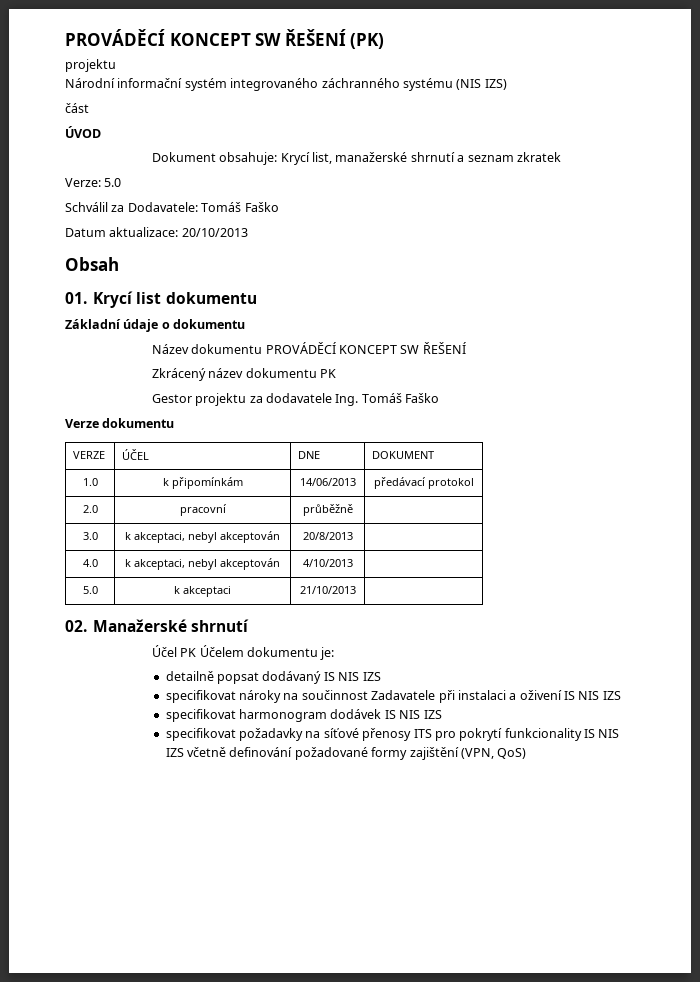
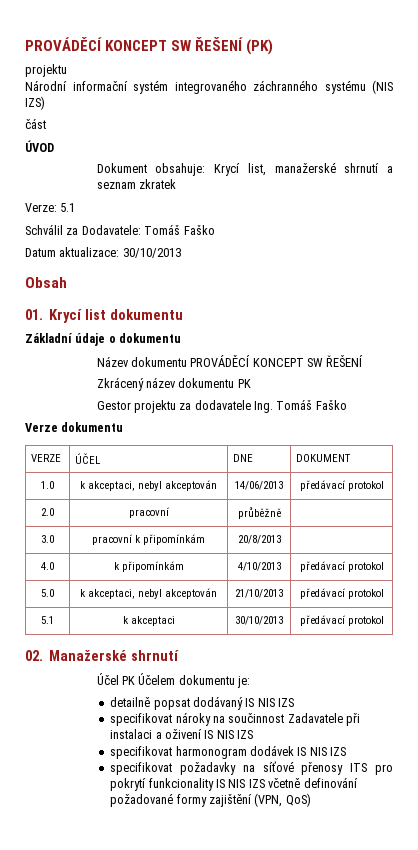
- Verze: 5.0
+ Verze: 5.1
- Datum aktualizace: 20/10/2013
+ Datum aktualizace: 30/10/2013
- 1.0 | k připomínkám | 14/06/2013 | předávací protokol
+ 1.0 | k akceptaci, nebyl akceptován | 14/06/2013 | předávací protokol
- 3.0 | k akceptaci, nebyl akceptován | 20/8/2013 |
- 4.0 | k akceptaci, nebyl akceptován | 4/10/2013 |
- 5.0 | k akceptaci | 21/10/2013 |
+ 3.0 | pracovní k připomínkám | 20/8/2013 |
+ 4.0 | k připomínkám | 4/10/2013 | předávací protokol
+ 5.0 | k akceptaci, nebyl akceptován | 21/10/2013 | předávací protokol
+ 5.1 | k akceptaci | 30/10/2013 | předávací protokol

